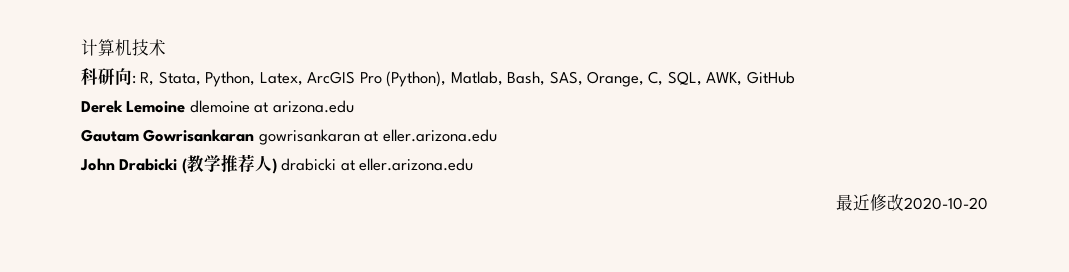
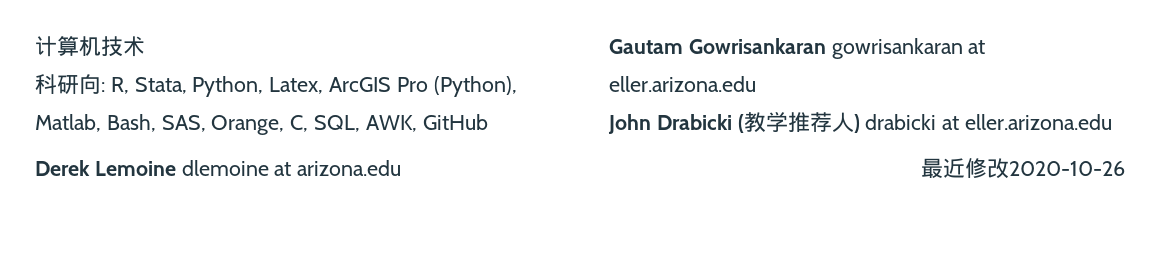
- 最近修改2020-10-20
+ 最近修改2020-10-26

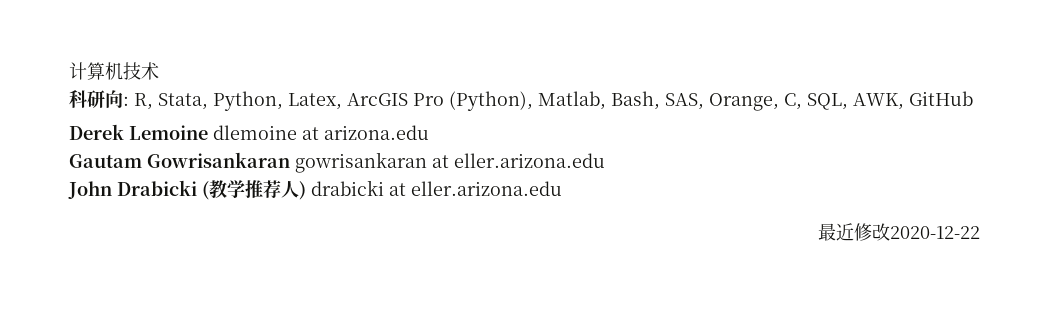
- 最近修改2020-10-26
+ 最近修改2020-12-22

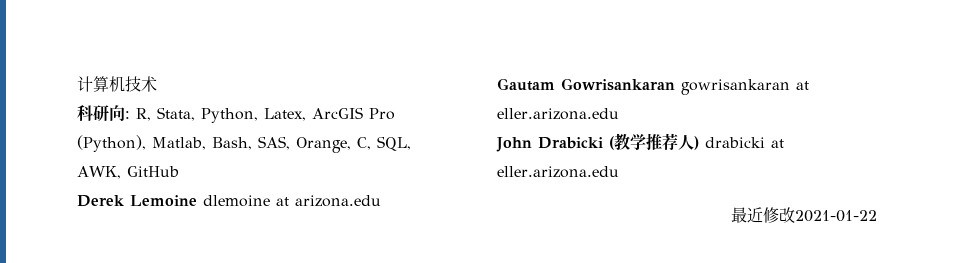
- 最近修改2020-12-22
+ 最近修改2021-01-22

